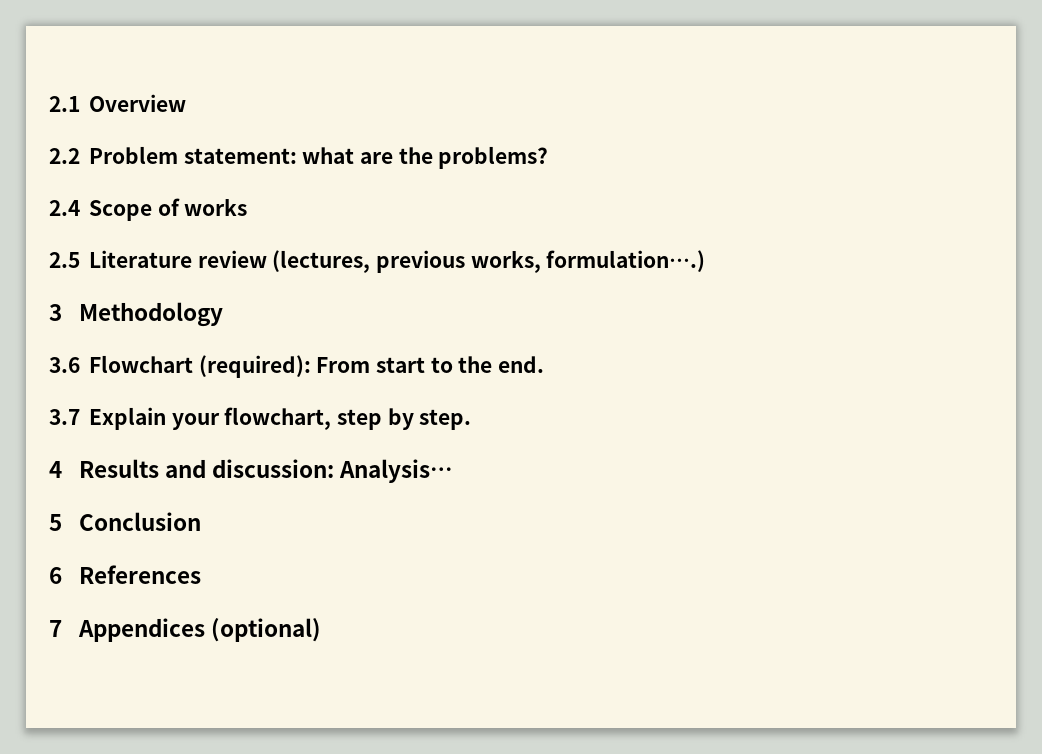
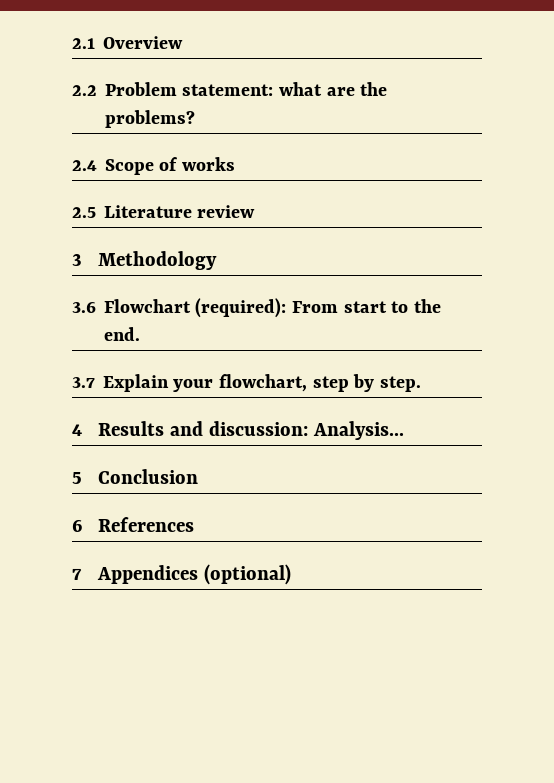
- 2.5 Literature review (lectures, previous works, formulation….)
+ 2.5 Literature review

